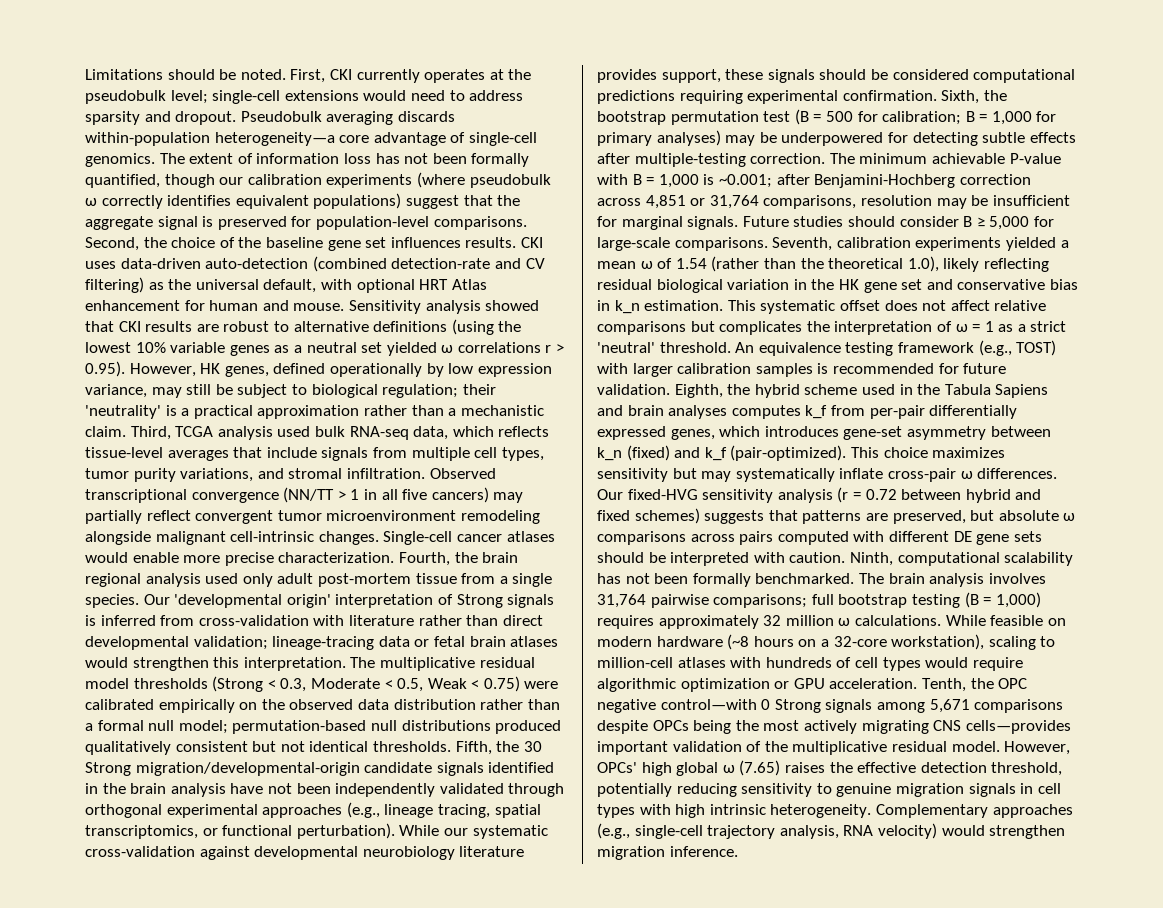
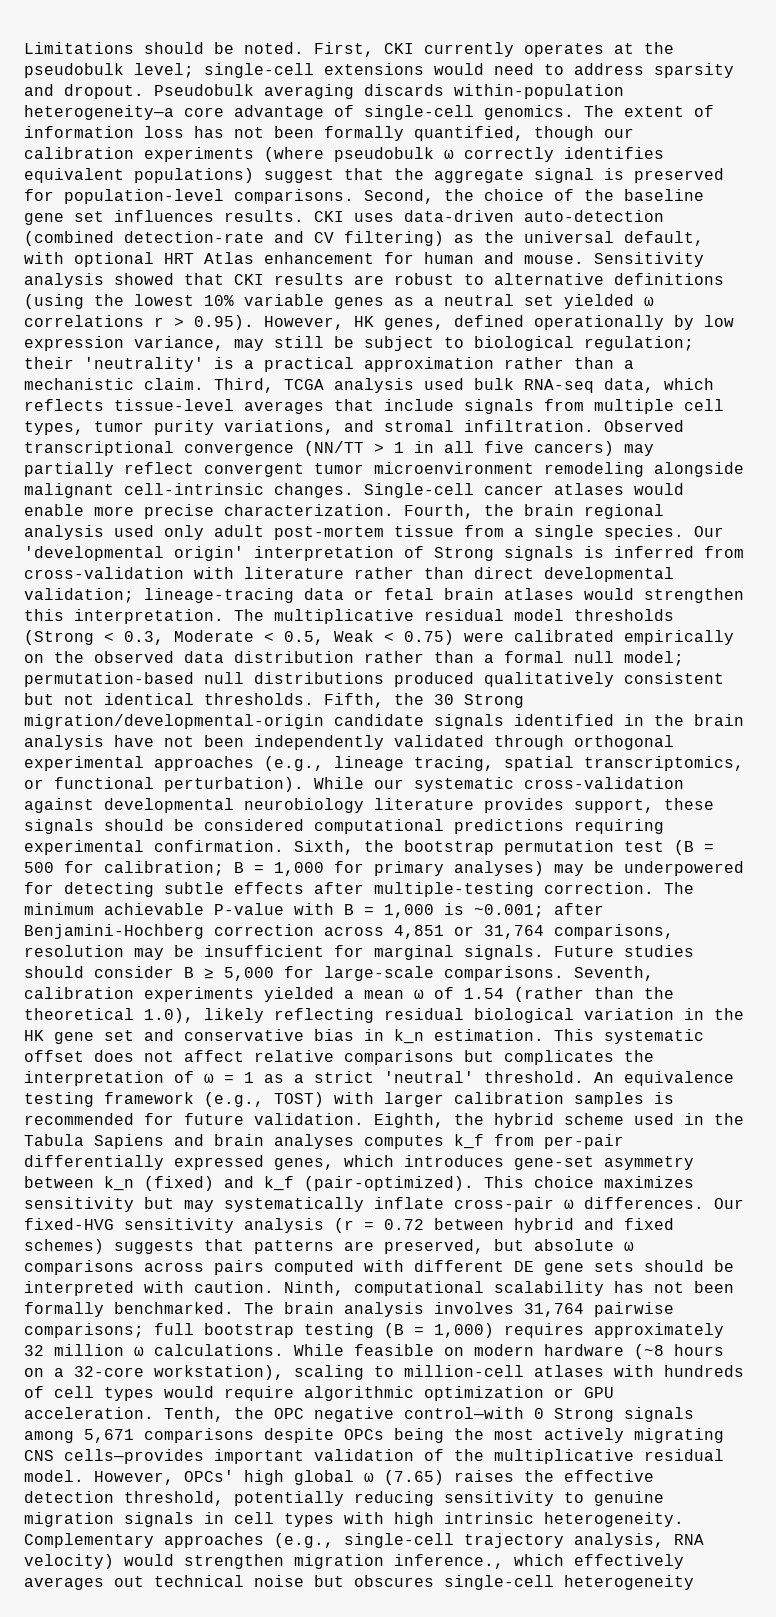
- Complementary approaches (e.g., single-cell trajectory analysis, RNA velocity) would strengthen migration inference.
+ Complementary approaches (e.g., single-cell trajectory analysis, RNA velocity) would strengthen migration inference., which effectively averages out technical noise but obscures single-cell heterogeneity

